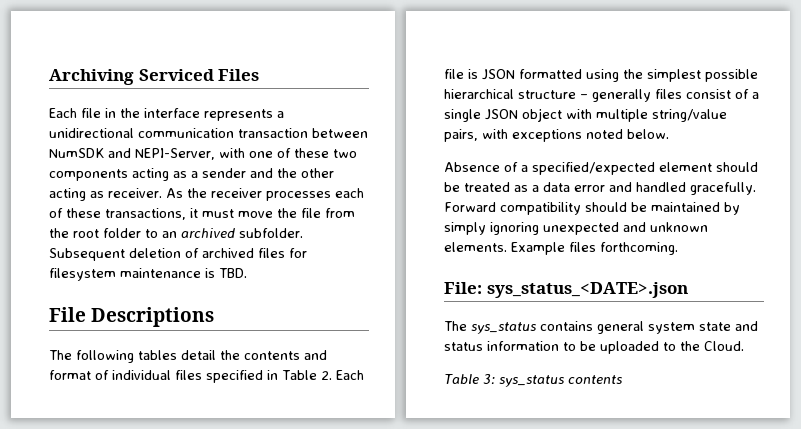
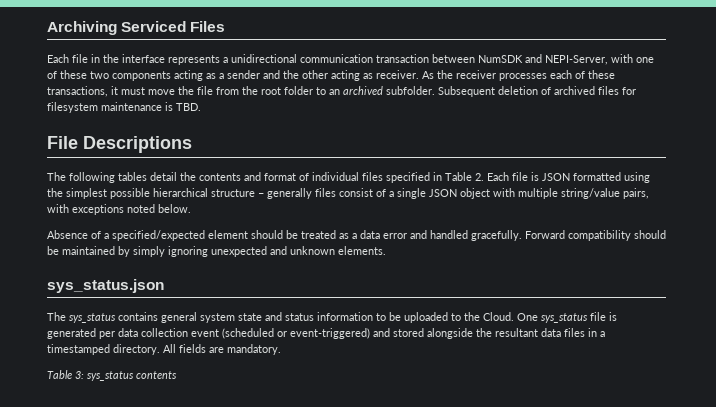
- Forward compatibility should be maintained by simply ignoring unexpected and unknown elements. Example files forthcoming.
- File: sys_status_<DATE>.json
+ Forward compatibility should be maintained by simply ignoring unexpected and unknown elements.
+ sys_status.json
+ One sys_status file is generated per data collection event (scheduled or event-triggered) and stored alongside the resultant data files in a timestamped directory. All fields are mandatory.

